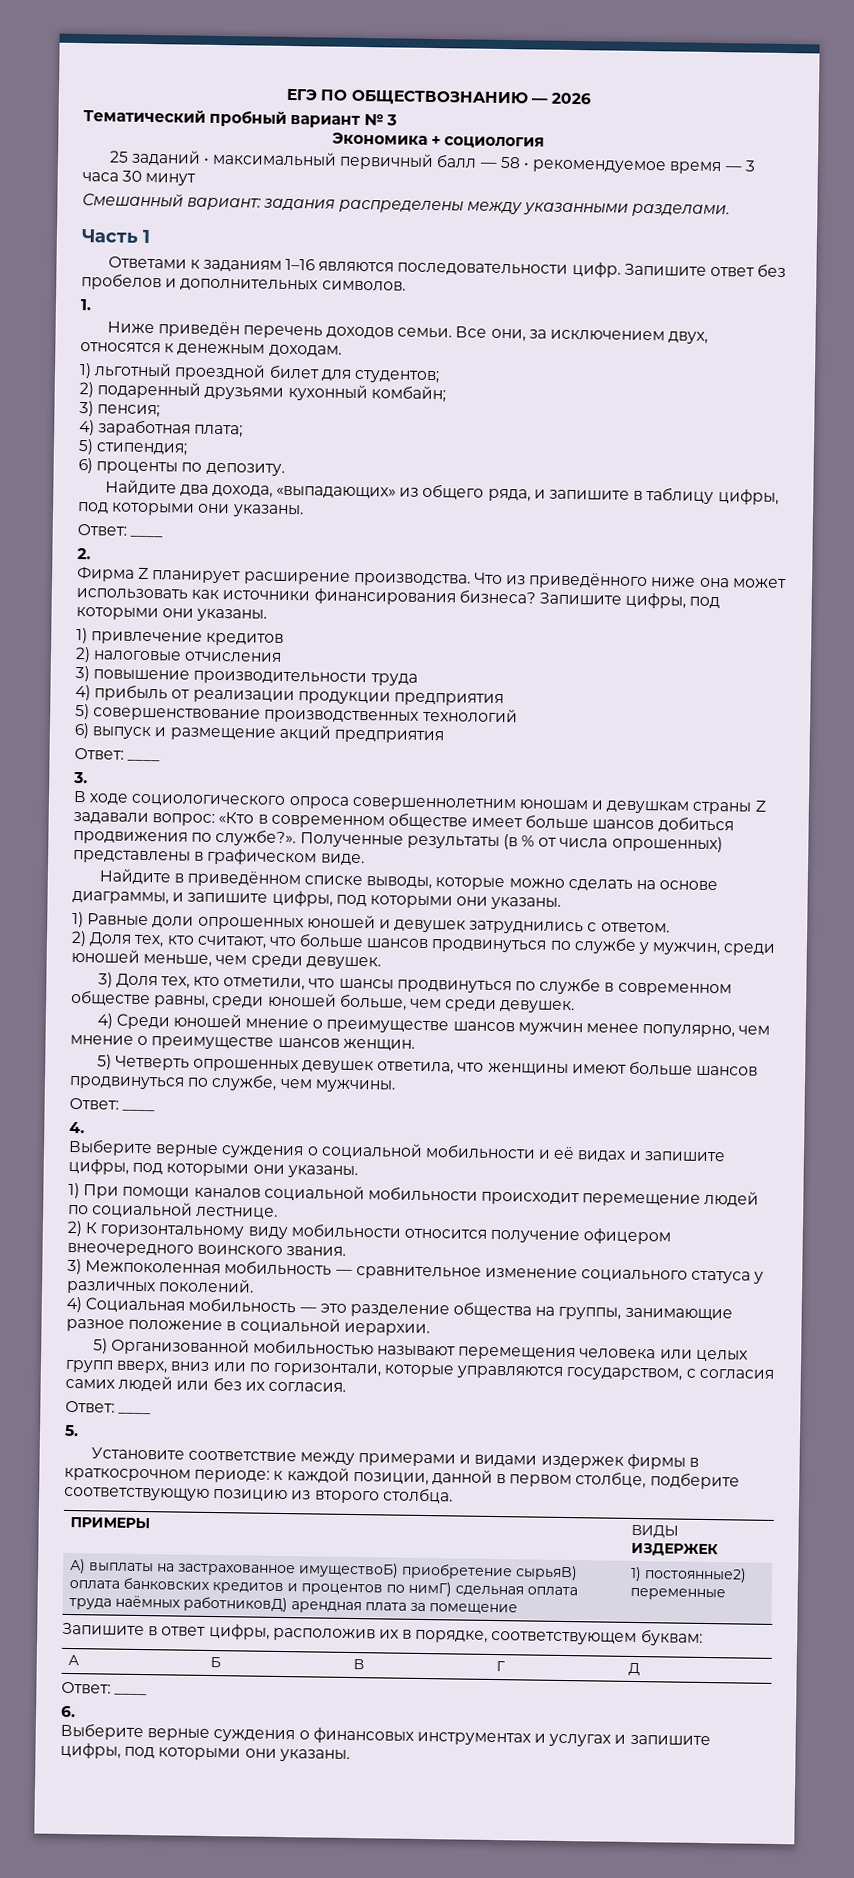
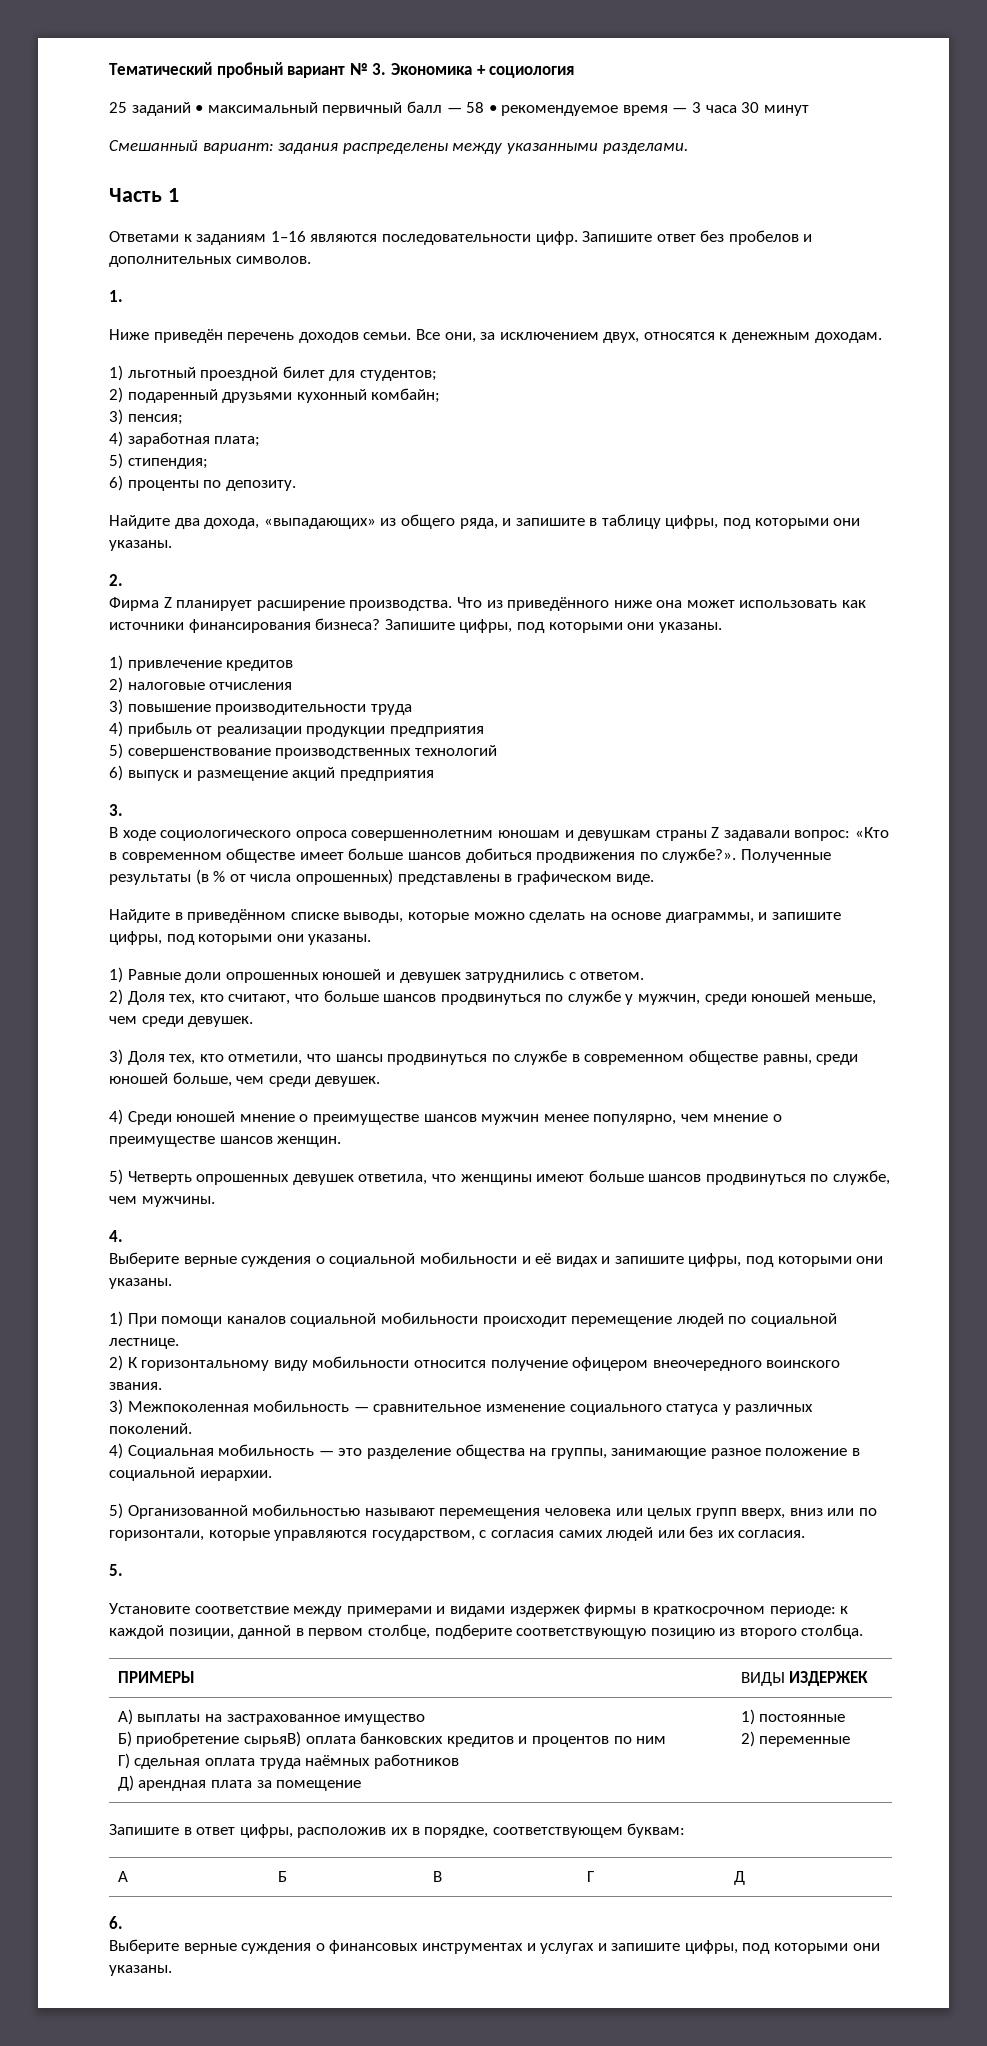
- ЕГЭ ПО ОБЩЕСТВОЗНАНИЮ — 2026
- Тематический пробный вариант № 3
- Экономика + социология
+ Тематический пробный вариант № 3. Экономика + социология
  Найдите два дохода, «выпадающих» из общего ряда, и запишите в таблицу цифры, под которыми они указаны.
- Ответ: ____
  6) выпуск и размещение акций предприятия
- Ответ: ____
  5) Четверть опрошенных девушек ответила, что женщины имеют больше шансов продвинуться по службе, чем мужчины.
- Ответ: ____
  5) Организованной мобильностью называют перемещения человека или целых групп вверх, вниз или по горизонтали, которые управляются государством, с согласия самих людей или без их согласия.
- Ответ: ____
- А) выплаты на застрахованное имуществоБ) приобретение сырьяB) оплата банковских кредитов и процентов по нимГ) сдельная оплата труда наёмных работниковД) арендная плата за помещение | 1) постоянные2) переменные
+ А) выплаты на застрахованное имущество
+ Б) приобретение сырьяB) оплата банковских кредитов и процентов по ним
+ Г) сдельная оплата труда наёмных работников
+ Д) арендная плата за помещение | 1) постоянные
+ 2) переменные
  A | Б | В | Г | Д
- Ответ: ____

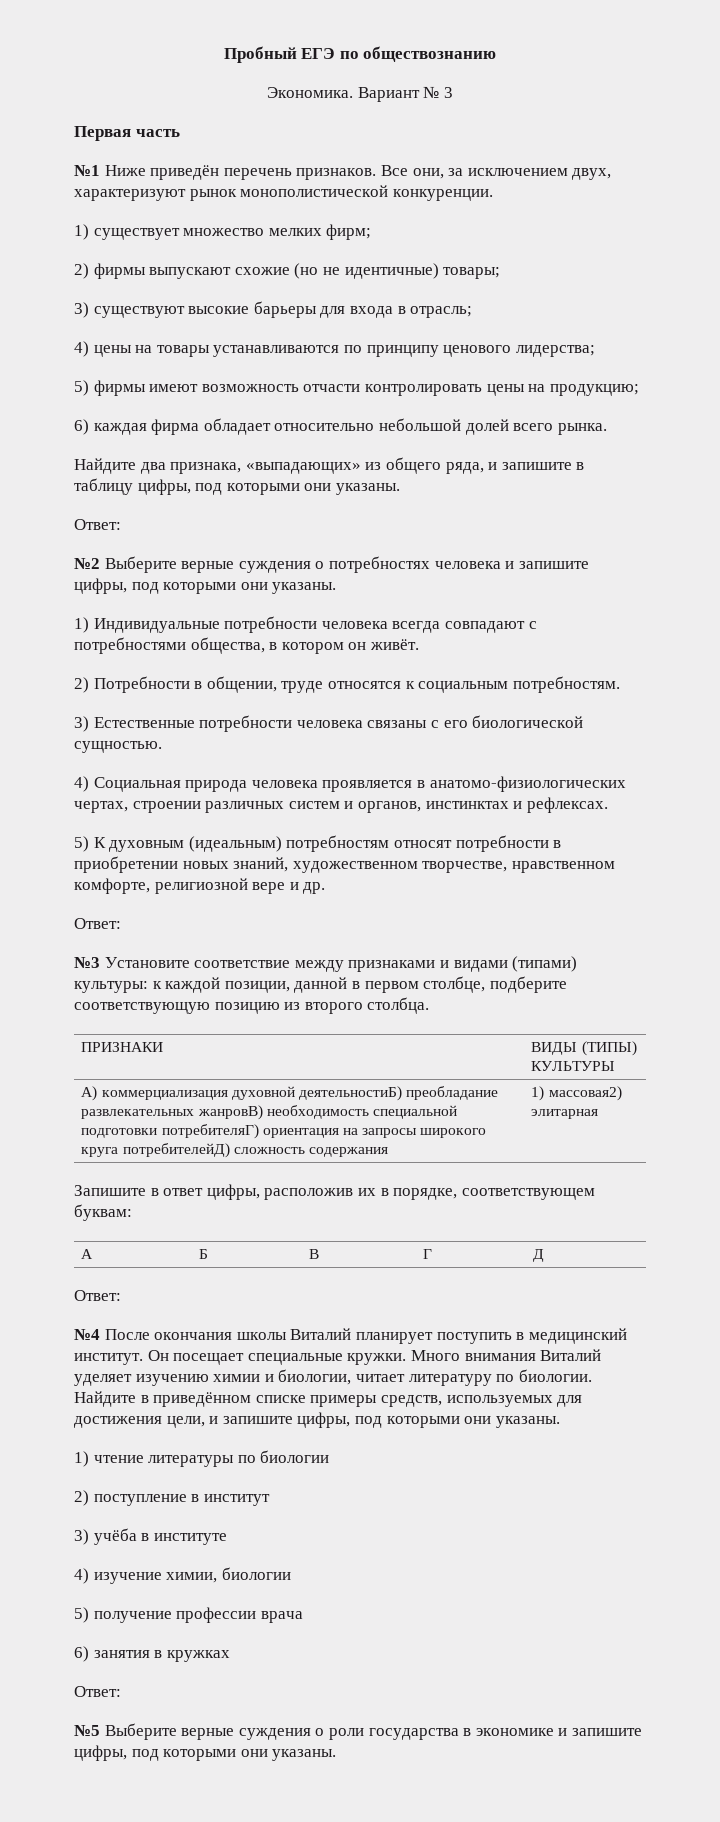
- Тематический пробный вариант № 3. Экономика + социология
- 25 заданий • максимальный первичный балл — 58 • рекомендуемое время — 3 часа 30 минут
- Смешанный вариант: задания распределены между указанными разделами.
- Часть 1
- Ответами к заданиям 1–16 являются последовательности цифр. Запишите ответ без пробелов и дополнительных символов.
- 1.
- Ниже приведён перечень доходов семьи.
+ Пробный ЕГЭ по обществознанию
+ Экономика. Вариант № 3
+ Первая часть
+ №1 Ниже приведён перечень признаков.
- Все они, за исключением двух, относятся к денежным доходам.
- 1) льготный проездной билет для студентов;
- 2) подаренный друзьями кухонный комбайн;
- 3) пенсия;
- 4) заработная плата;
- 5) стипендия;
- 6) проценты по депозиту.
+ Все они, за исключением двух, характеризуют рынок монополистической конкуренции.
+ 1) существует множество мелких фирм;
+ 2) фирмы выпускают схожие (но не идентичные) товары;
+ 3) существуют высокие барьеры для входа в отрасль;
+ 4) цены на товары устанавливаются по принципу ценового лидерства;
+ 5) фирмы имеют возможность отчасти контролировать цены на продукцию;
+ 6) каждая фирма обладает относительно небольшой долей всего рынка.
- Найдите два дохода, «выпадающих» из общего ряда, и запишите в таблицу цифры, под которыми они указаны.
- 2.
- Фирма Z планирует расширение производства. Что из приведённого ниже она может использовать как источники финансирования бизнеса? Запишите цифры, под которыми они указаны.
- 1) привлечение кредитов
- 2) налоговые отчисления
- 3) повышение производительности труда
- 4) прибыль от реализации продукции предприятия
- 5) совершенствование производственных технологий
- 6) выпуск и размещение акций предприятия
- 3.
- В ходе социологического опроса совершеннолетним юношам и девушкам страны Z задавали вопрос: «Кто в современном обществе имеет больше шансов добиться продвижения по службе?». Полученные результаты (в % от числа опрошенных) представлены в графическом виде.
- Найдите в приведённом списке выводы, которые можно сделать на основе диаграммы, и запишите цифры, под которыми они указаны.
- 1) Равные доли опрошенных юношей и девушек затруднились с ответом.
- 2) Доля тех, кто считают, что больше шансов продвинуться по службе у мужчин, среди юношей меньше, чем среди девушек.
- 3) Доля тех, кто отметили, что шансы продвинуться по службе в современном обществе равны, среди юношей больше, чем среди девушек.
- 4) Среди юношей мнение о преимуществе шансов мужчин менее популярно, чем мнение о преимуществе шансов женщин.
- 5) Четверть опрошенных девушек ответила, что женщины имеют больше шансов продвинуться по службе, чем мужчины.
- 4.
- Выберите верные суждения о социальной мобильности и её видах и запишите цифры, под которыми они указаны.
- 1) При помощи каналов социальной мобильности происходит перемещение людей по социальной лестнице.
- 2) К горизонтальному виду мобильности относится получение офицером внеочередного воинского звания.
- 3) Межпоколенная мобильность — сравнительное изменение социального статуса у различных поколений.
- 4) Социальная мобильность — это разделение общества на группы, занимающие разное положение в социальной иерархии.
- 5) Организованной мобильностью называют перемещения человека или целых групп вверх, вниз или по горизонтали, которые управляются государством, с согласия самих людей или без их согласия.
- 5.
- Установите соответствие между примерами и видами издержек фирмы в краткосрочном периоде: к каждой позиции, данной в первом столбце, подберите соответствующую позицию из второго столбца.
+ Найдите два признака, «выпадающих» из общего ряда, и запишите в таблицу цифры, под которыми они указаны.
+ Ответ:
+ №2 Выберите верные суждения о потребностях человека и запишите цифры, под которыми они указаны.
+ 1) Индивидуальные потребности человека всегда совпадают с потребностями общества, в котором он живёт.
+ 2) Потребности в общении, труде относятся к социальным потребностям.
+ 3) Естественные потребности человека связаны с его биологической сущностью.
+ 4) Социальная природа человека проявляется в анатомо-физиологических чертах, строении различных систем и органов, инстинктах и рефлексах.
+ 5) К духовным (идеальным) потребностям относят потребности в приобретении новых знаний, художественном творчестве, нравственном комфорте, религиозной вере и др.
+ Ответ:
+ №3 Установите соответствие между признаками и видами (типами) культуры: к каждой позиции, данной в первом столбце, подберите соответствующую позицию из второго столбца.
- ПРИМЕРЫ | ВИДЫ ИЗДЕРЖЕК
+ ПРИЗНАКИ | ВИДЫ (ТИПЫ) КУЛЬТУРЫ
- А) выплаты на застрахованное имущество
- Б) приобретение сырьяB) оплата банковских кредитов и процентов по ним
- Г) сдельная оплата труда наёмных работников
- Д) арендная плата за помещение | 1) постоянные
- 2) переменные
+ А) коммерциализация духовной деятельностиБ) преобладание развлекательных жанровВ) необходимость специальной подготовки потребителяГ) ориентация на запросы широкого круга потребителейД) сложность содержания | 1) массовая2) элитарная
  A | Б | В | Г | Д
- 6.
- Выберите верные суждения о финансовых инструментах и услугах и запишите цифры, под которыми они указаны.
+ Ответ:
+ №4 После окончания школы Виталий планирует поступить в медицинский институт. Он посещает специальные кружки. Много внимания Виталий уделяет изучению химии и биологии, читает литературу по биологии. Найдите в приведённом списке примеры средств, используемых для достижения цели, и запишите цифры, под которыми они указаны.
+ 1) чтение литературы по биологии
+ 2) поступление в институт
+ 3) учёба в институте
+ 4) изучение химии, биологии
+ 5) получение профессии врача
+ 6) занятия в кружках
+ Ответ:
+ №5 Выберите верные суждения о роли государства в экономике и запишите цифры, под которыми они указаны.

